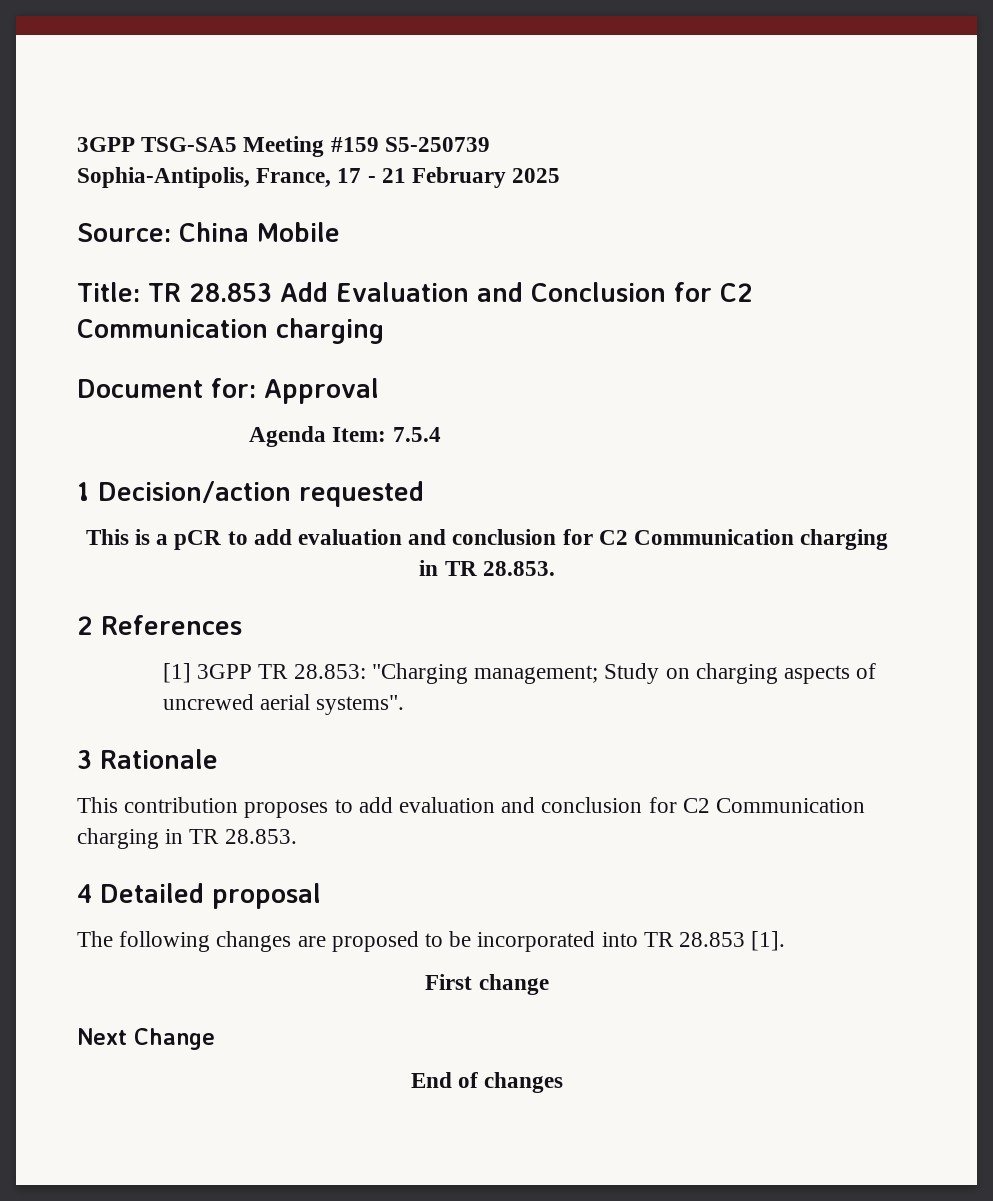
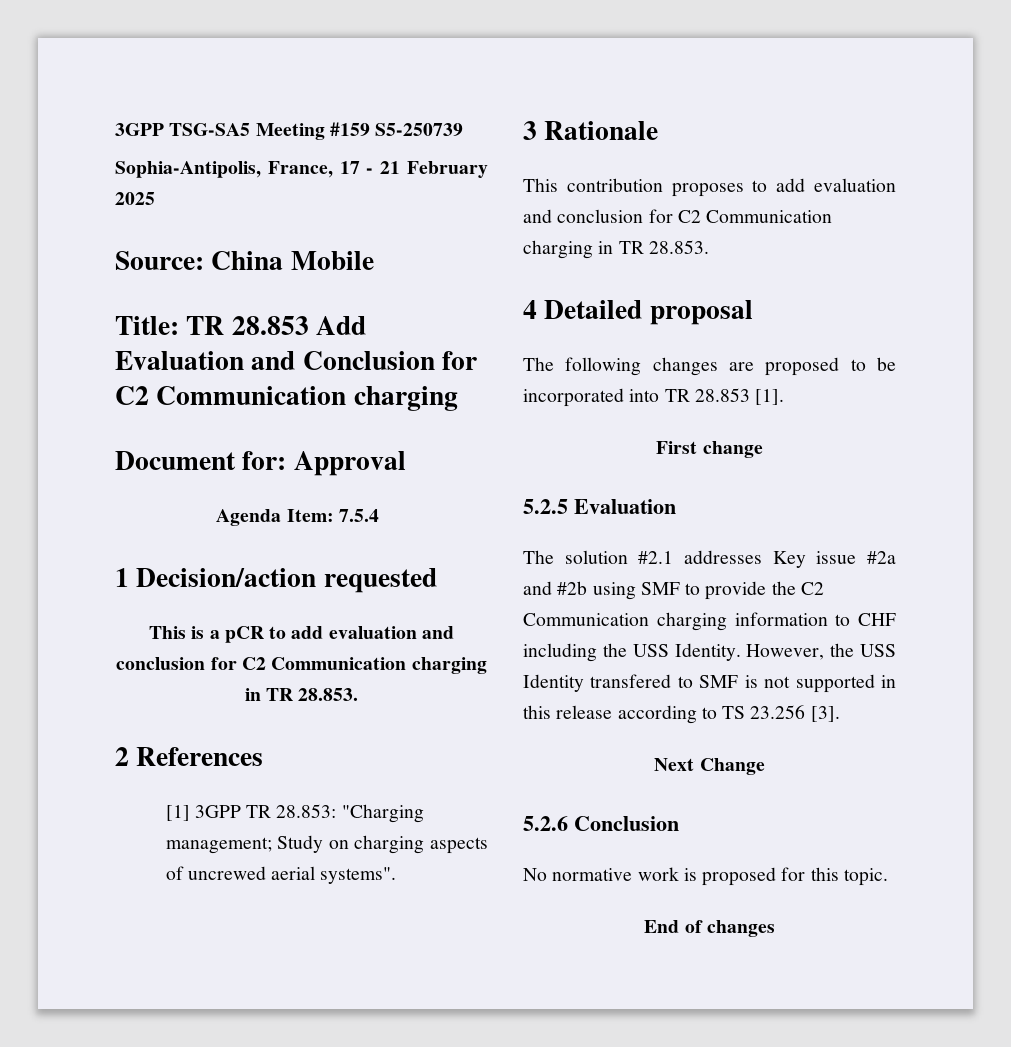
+ 5.2.5 Evaluation
+ The solution #2.1 addresses Key issue #2a and #2b using SMF to provide the C2 Communication charging information to CHF including the USS Identity. However, the USS Identity transfered to SMF is not supported in this release according to TS 23.256 [3].
  Next Change
+ 5.2.6 Conclusion
+ No normative work is proposed for this topic.

